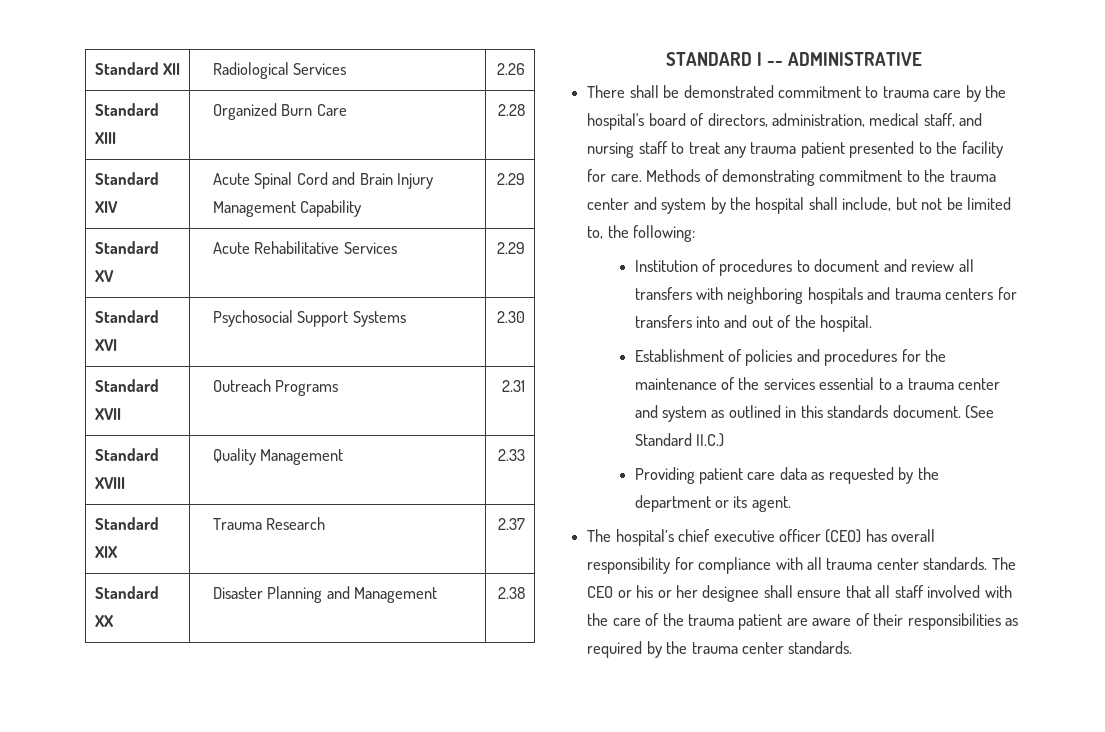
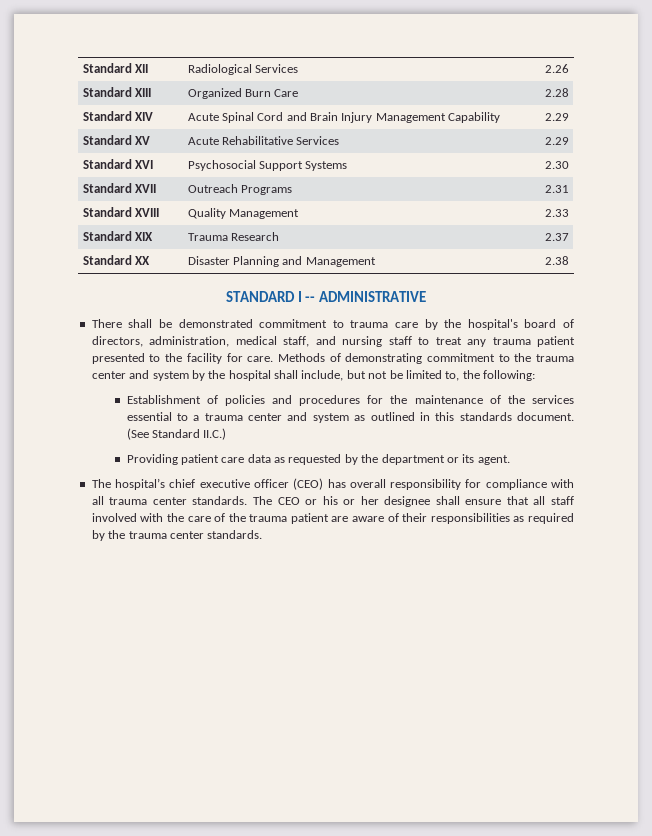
- Institution of procedures to document and review all transfers with neighboring hospitals and trauma centers for transfers into and out of the hospital.

